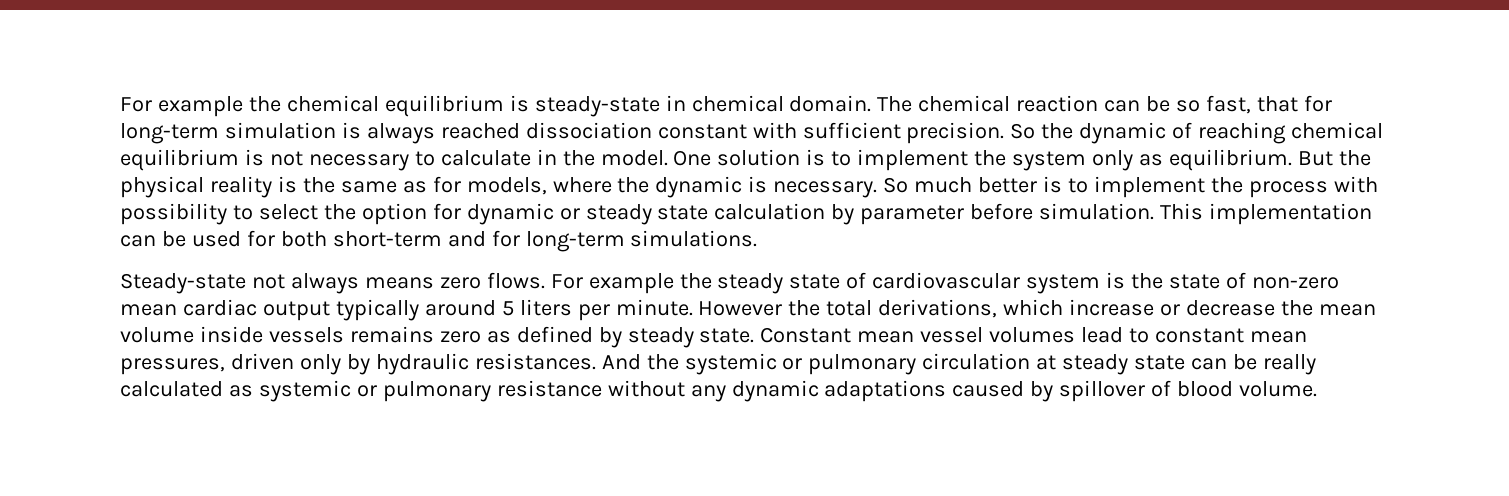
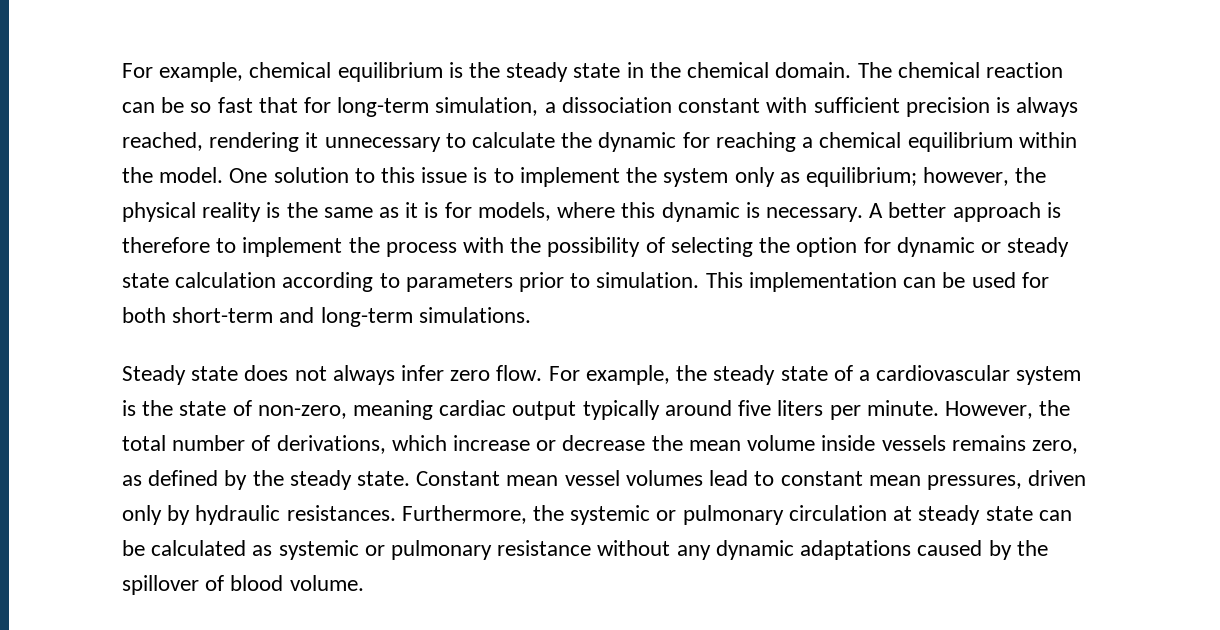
- For example the chemical equilibrium is steady-state in chemical domain.
+ For example, chemical equilibrium is the steady state in the chemical domain.
- The chemical reaction can be so fast, that for long-term simulation is always reached dissociation constant with sufficient precision. So the dynamic of reaching chemical equilibrium is not necessary to calculate in the model.
+ The chemical reaction can be so fast that for long-term simulation, a dissociation constant with sufficient precision is always reached, rendering it unnecessary to calculate the dynamic for reaching a chemical equilibrium within the model.
- One solution is to implement the system only as equilibrium. But the physical reality is the same as for models, where the dynamic is necessary.
+ One solution to this issue is to implement the system only as equilibrium; however, the physical reality is the same as it is for models, where this dynamic is necessary.
- So much better is to implement the process with possibility to select the option for dynamic or steady state calculation by parameter before simulation.
+ A better approach is therefore to implement the process with the possibility of selecting the option for dynamic or steady state calculation according to parameters prior to simulation.
- This implementation can be used for both short-term and for long-term simulations.
+ This implementation can be used for both short-term and long-term simulations.
- Steady-state not always means zero flows. For example the steady state of cardiovascular system is the state of non-zero mean cardiac output typically around 5 liters per minute.
+ Steady state does not always infer zero flow. For example, the steady state of a cardiovascular system is the state of non-zero, meaning cardiac output typically around five liters per minute.
- However the total derivations, which increase or decrease the mean volume inside vessels remains zero as defined by steady state.
+ However, the total number of derivations, which increase or decrease the mean volume inside vessels remains zero, as defined by the steady state.
- And the systemic or pulmonary circulation at steady state can be really calculated as systemic or pulmonary resistance without any dynamic adaptations caused by spillover of blood volume.
+ Furthermore, the systemic or pulmonary circulation at steady state can be calculated as systemic or pulmonary resistance without any dynamic adaptations caused by the spillover of blood volume.

